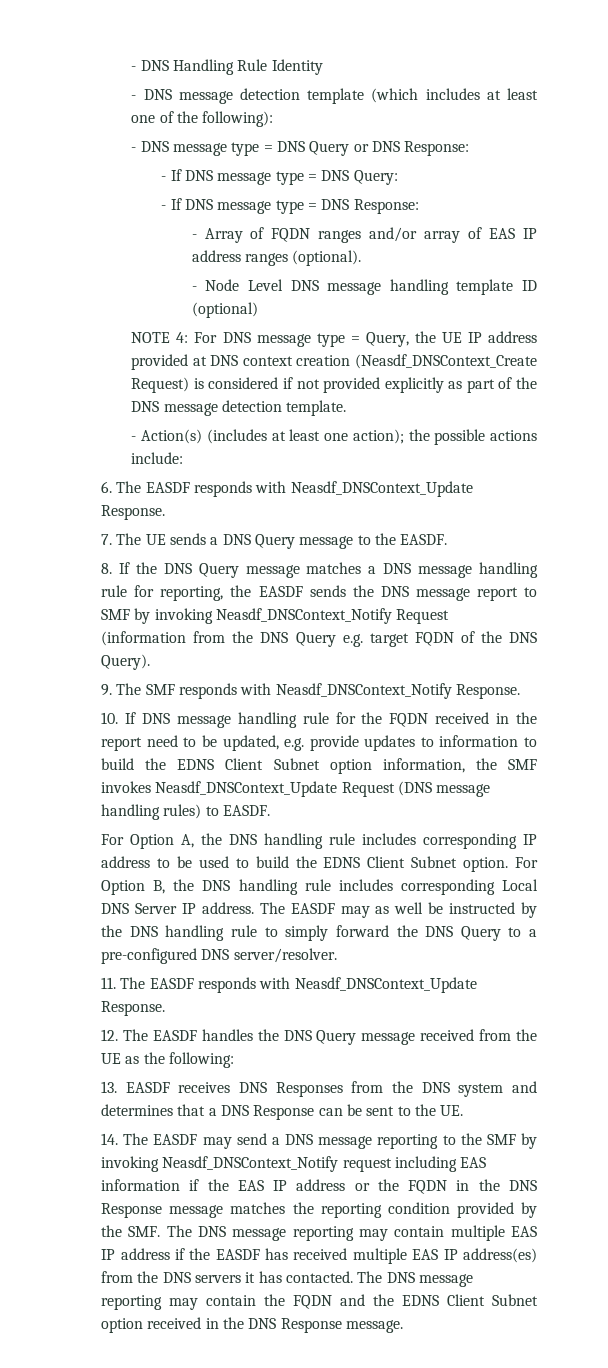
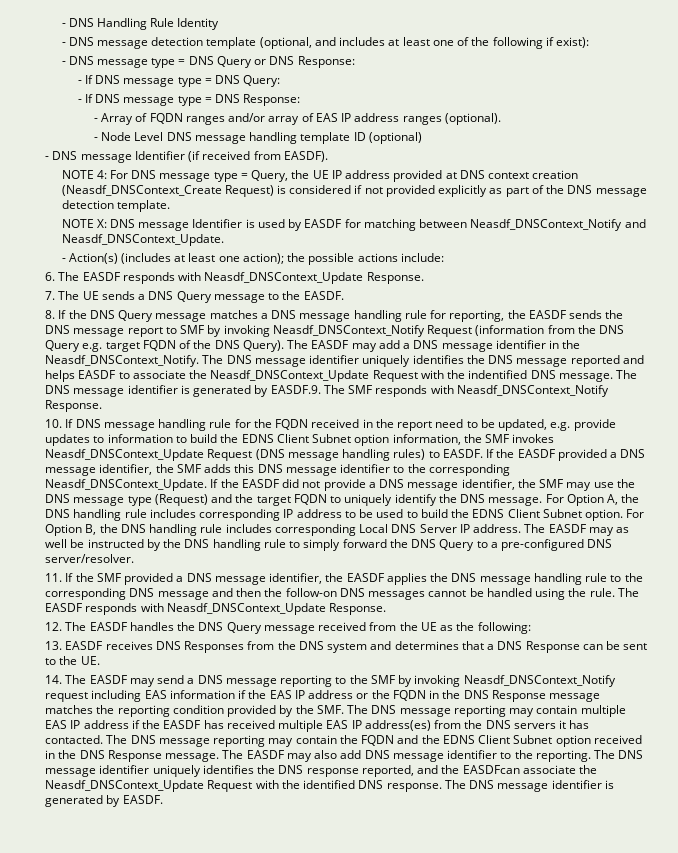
- - DNS message detection template (which includes at least one of the following):
+ - DNS message detection template (optional, and includes at least one of the following if exist):
+ - DNS message Identifier (if received from EASDF).
+ NOTE X: DNS message Identifier is used by EASDF for matching between Neasdf_DNSContext_Notify and Neasdf_DNSContext_Update.
- 8. If the DNS Query message matches a DNS message handling rule for reporting, the EASDF sends the DNS message report to SMF by invoking Neasdf_DNSContext_Notify Request (information from the DNS Query e.g. target FQDN of the DNS Query).
- 9. The SMF responds with Neasdf_DNSContext_Notify Response.
+ 8. If the DNS Query message matches a DNS message handling rule for reporting, the EASDF sends the DNS message report to SMF by invoking Neasdf_DNSContext_Notify Request (information from the DNS Query e.g. target FQDN of the DNS Query). The EASDF may add a DNS message identifier in the Neasdf_DNSContext_Notify. The DNS message identifier uniquely identifies the DNS message reported and helps EASDF to associate the Neasdf_DNSContext_Update Request with the indentified DNS message. The DNS message identifier is generated by EASDF.9. The SMF responds with Neasdf_DNSContext_Notify Response.
- 10. If DNS message handling rule for the FQDN received in the report need to be updated, e.g. provide updates to information to build the EDNS Client Subnet option information, the SMF invokes Neasdf_DNSContext_Update Request (DNS message handling rules) to EASDF.
- For Option A, the DNS handling rule includes corresponding IP address to be used to build the EDNS Client Subnet option.
+ 10. If DNS message handling rule for the FQDN received in the report need to be updated, e.g. provide updates to information to build the EDNS Client Subnet option information, the SMF invokes Neasdf_DNSContext_Update Request (DNS message handling rules) to EASDF. If the EASDF provided a DNS message identifier, the SMF adds this DNS message identifier to the corresponding Neasdf_DNSContext_Update. If the EASDF did not provide a DNS message identifier, the SMF may use the DNS message type (Request) and the target FQDN to uniquely identify the DNS message. For Option A, the DNS handling rule includes corresponding IP address to be used to build the EDNS Client Subnet option.
- 11. The EASDF responds with Neasdf_DNSContext_Update Response.
+ 11. If the SMF provided a DNS message identifier, the EASDF applies the DNS message handling rule to the corresponding DNS message and then the follow-on DNS messages cannot be handled using the rule. The EASDF responds with Neasdf_DNSContext_Update Response.
+ The EASDF may also add DNS message identifier to the reporting. The DNS message identifier uniquely identifies the DNS response reported, and the EASDFcan associate the Neasdf_DNSContext_Update Request with the identified DNS response. The DNS message identifier is generated by EASDF.

